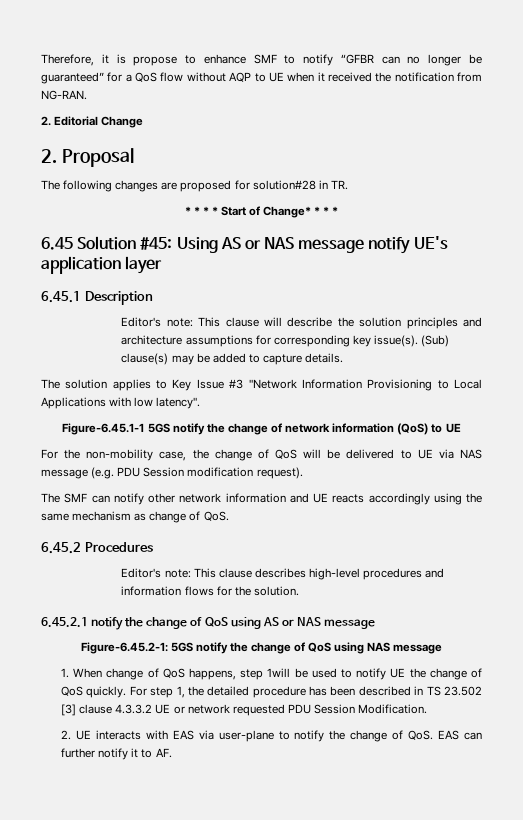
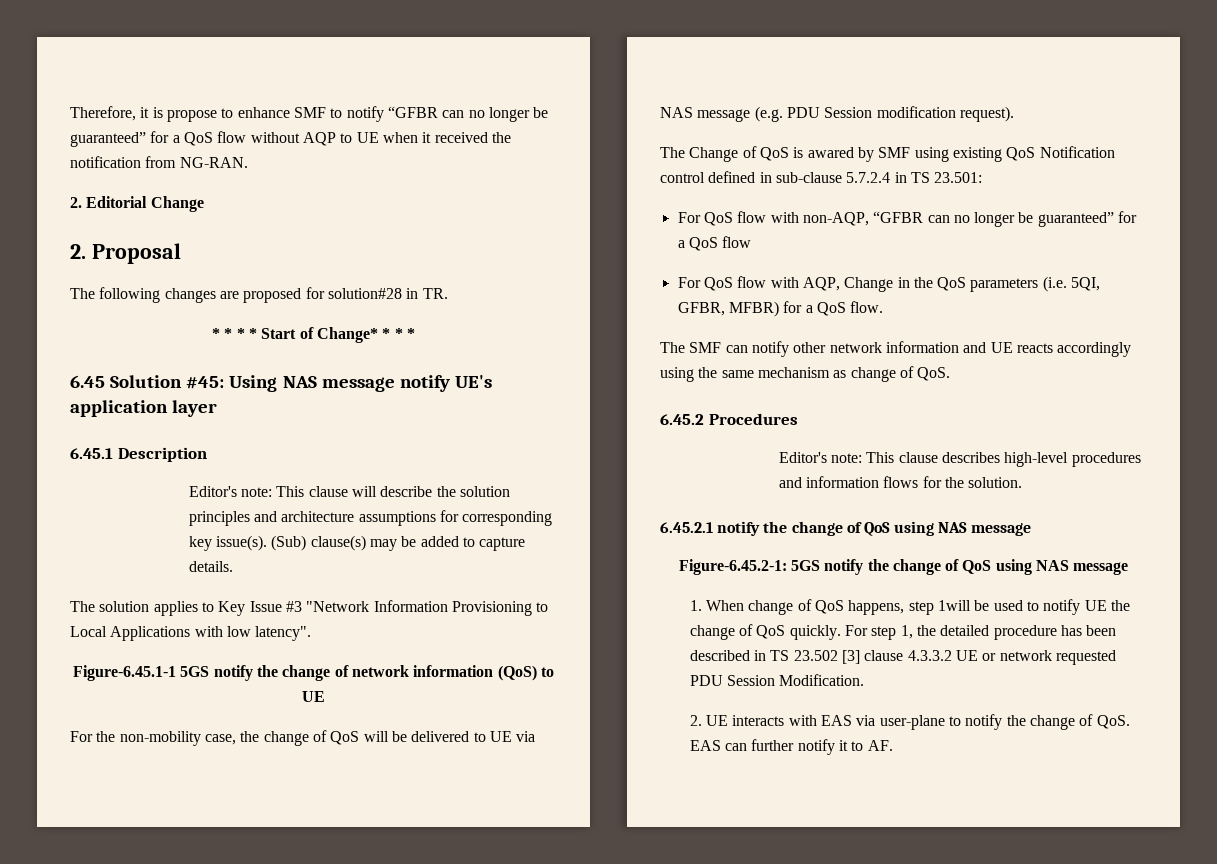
- 6.45 Solution #45: Using AS or NAS message notify UE's application layer
+ 6.45 Solution #45: Using NAS message notify UE's application layer
+ The Change of QoS is awared by SMF using existing QoS Notification control defined in sub-clause 5.7.2.4 in TS 23.501:
+ For QoS flow with non-AQP, “GFBR can no longer be guaranteed” for a QoS flow
+ For QoS flow with AQP, Change in the QoS parameters (i.e. 5QI, GFBR, MFBR) for a QoS flow.
- 6.45.2.1 notify the change of QoS using AS or NAS message
+ 6.45.2.1 notify the change of QoS using NAS message

